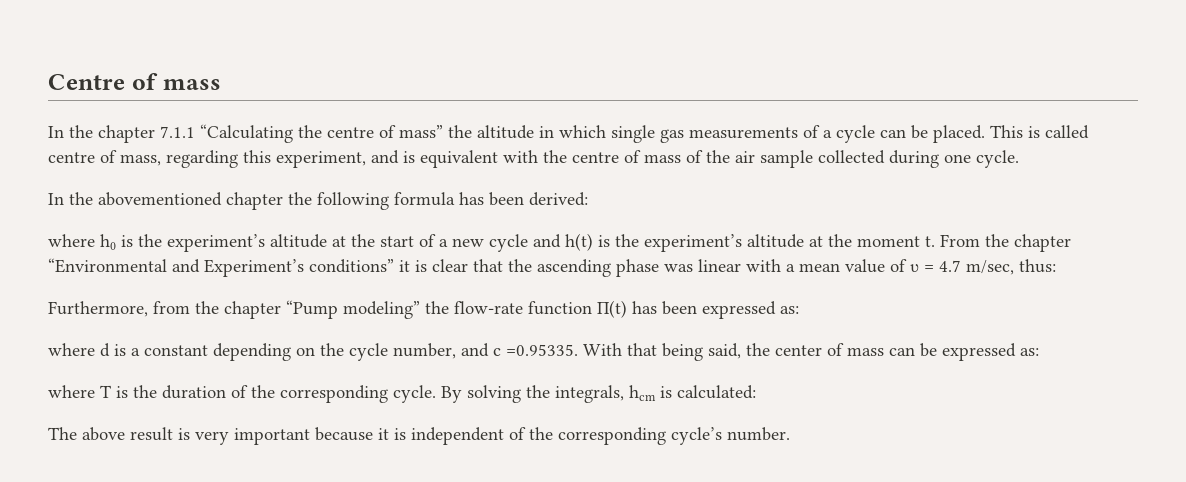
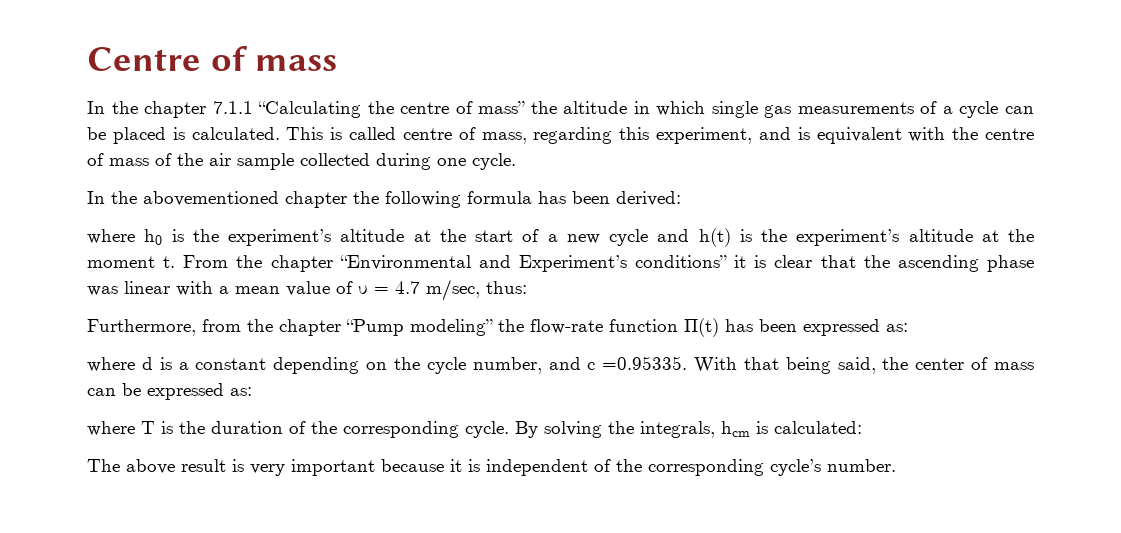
- In the chapter 7.1.1 “Calculating the centre of mass” the altitude in which single gas measurements of a cycle can be placed.
+ In the chapter 7.1.1 “Calculating the centre of mass” the altitude in which single gas measurements of a cycle can be placed is calculated.

